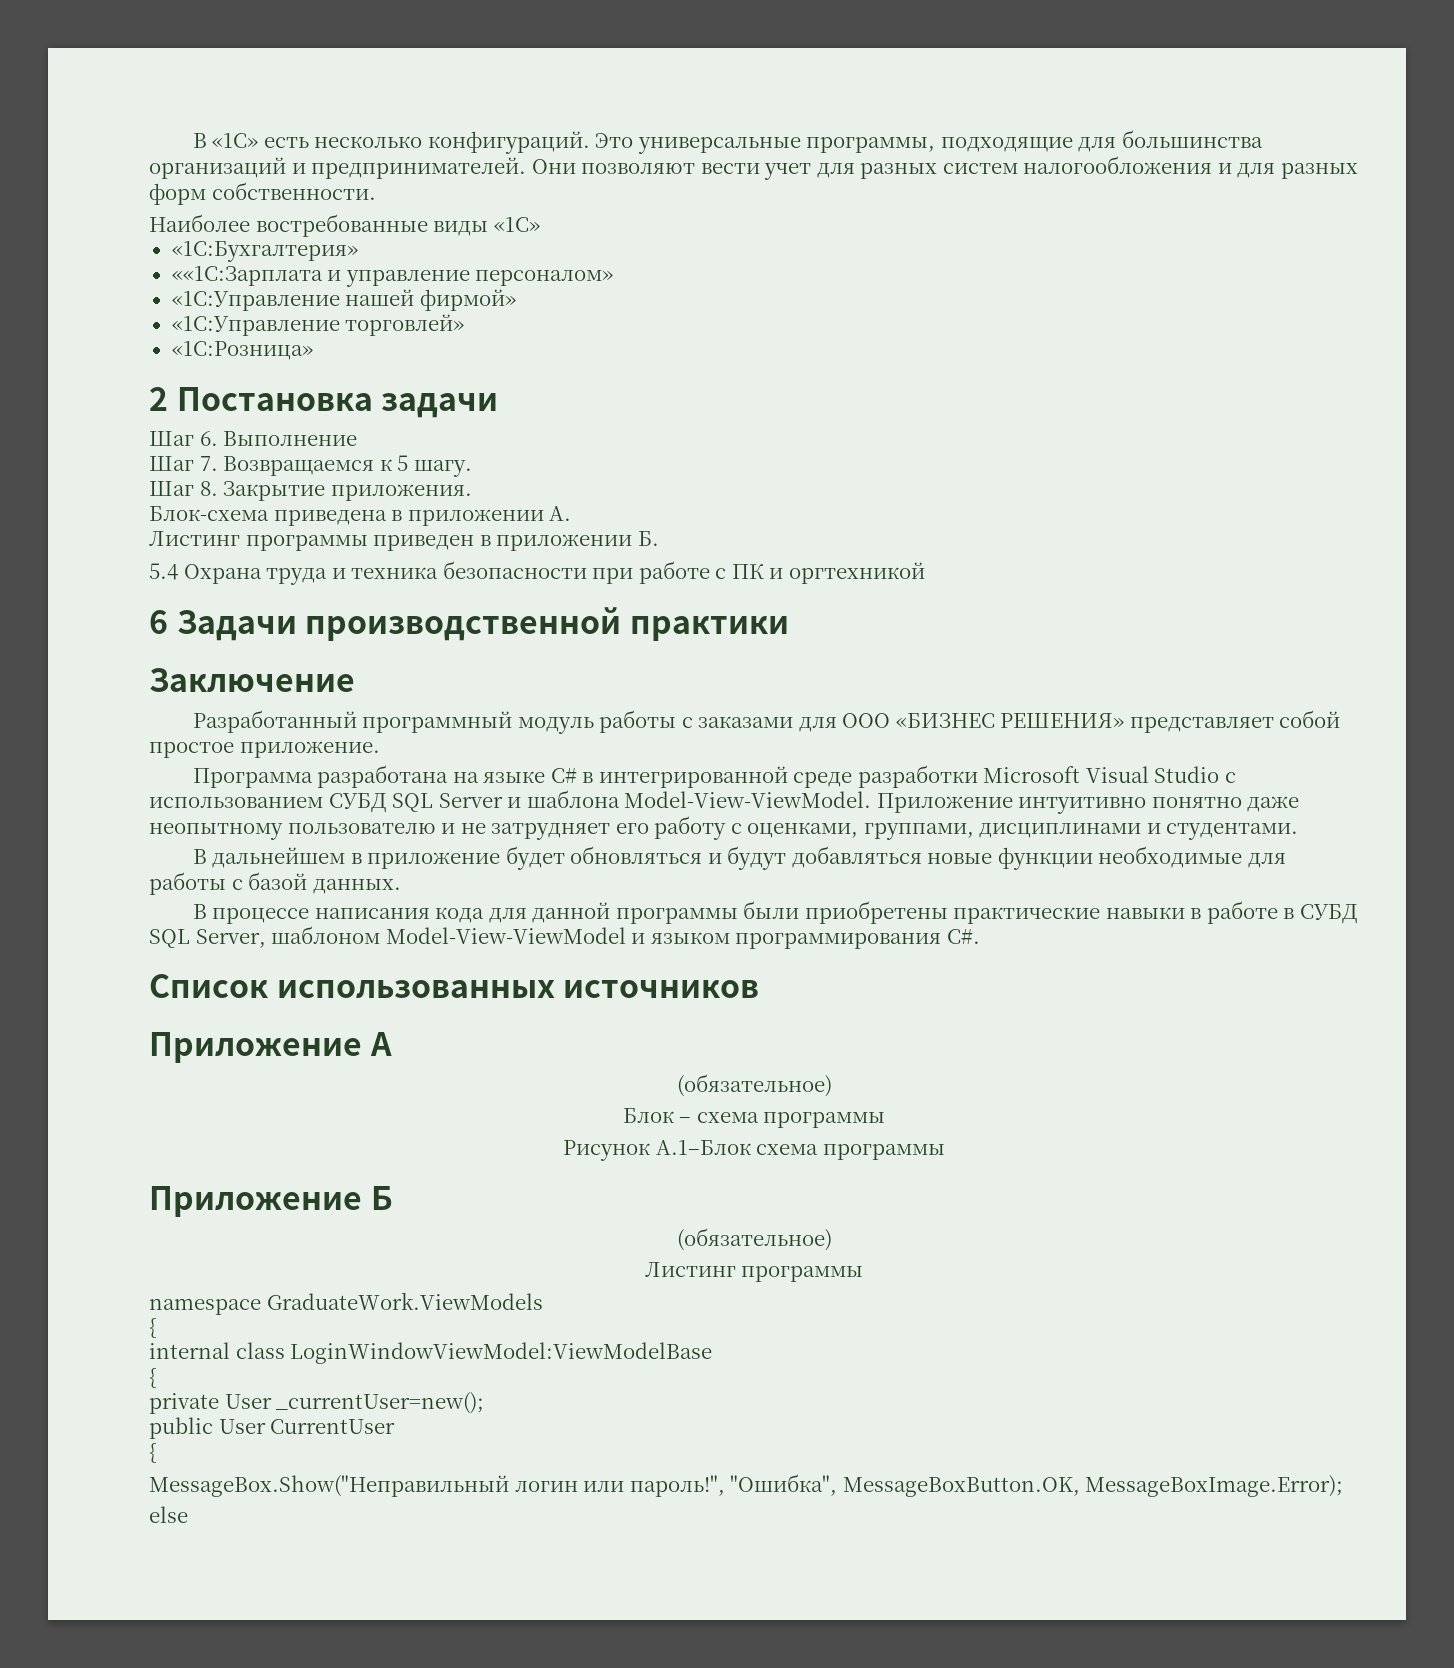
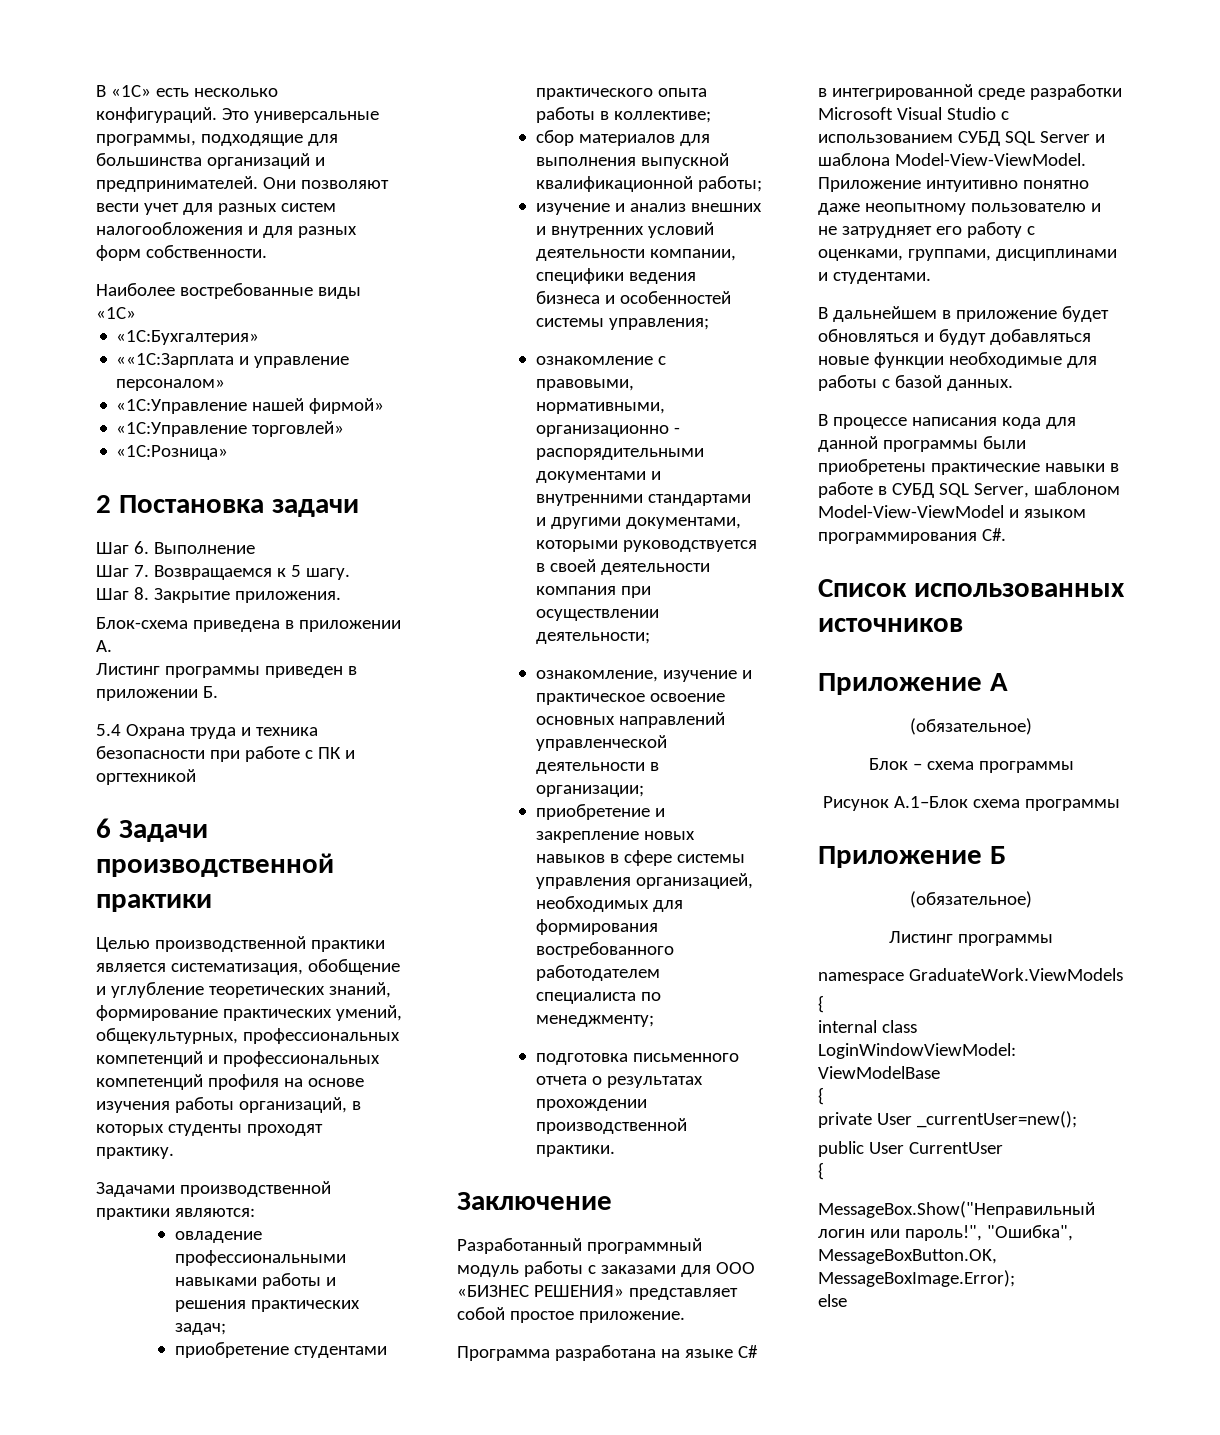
+ Целью производственной практики является систематизация, обобщение и углубление теоретических знаний, формирование практических умений, общекультурных, профессиональных компетенций и профессиональных компетенций профиля на основе изучения работы организаций, в которых студенты проходят практику.
+ Задачами производственной практики являются:
+ овладение профессиональными навыками работы и решения практических задач;
+ приобретение студентами практического опыта работы в коллективе;
+ сбор материалов для выполнения выпускной квалификационной работы;
+ изучение и анализ внешних и внутренних условий деятельности компании, специфики ведения бизнеса и особенностей системы управления;
+ ознакомление с правовыми, нормативными, организационно - распорядительными документами и внутренними стандартами и другими документами, которыми руководствуется в своей деятельности компания при осуществлении деятельности;
+ ознакомление, изучение и практическое освоение основных направлений управленческой деятельности в организации;
+ приобретение и закрепление новых навыков в сфере системы управления организацией, необходимых для формирования востребованного работодателем специалиста по менеджменту;
+ подготовка письменного отчета о результатах прохождении производственной практики.

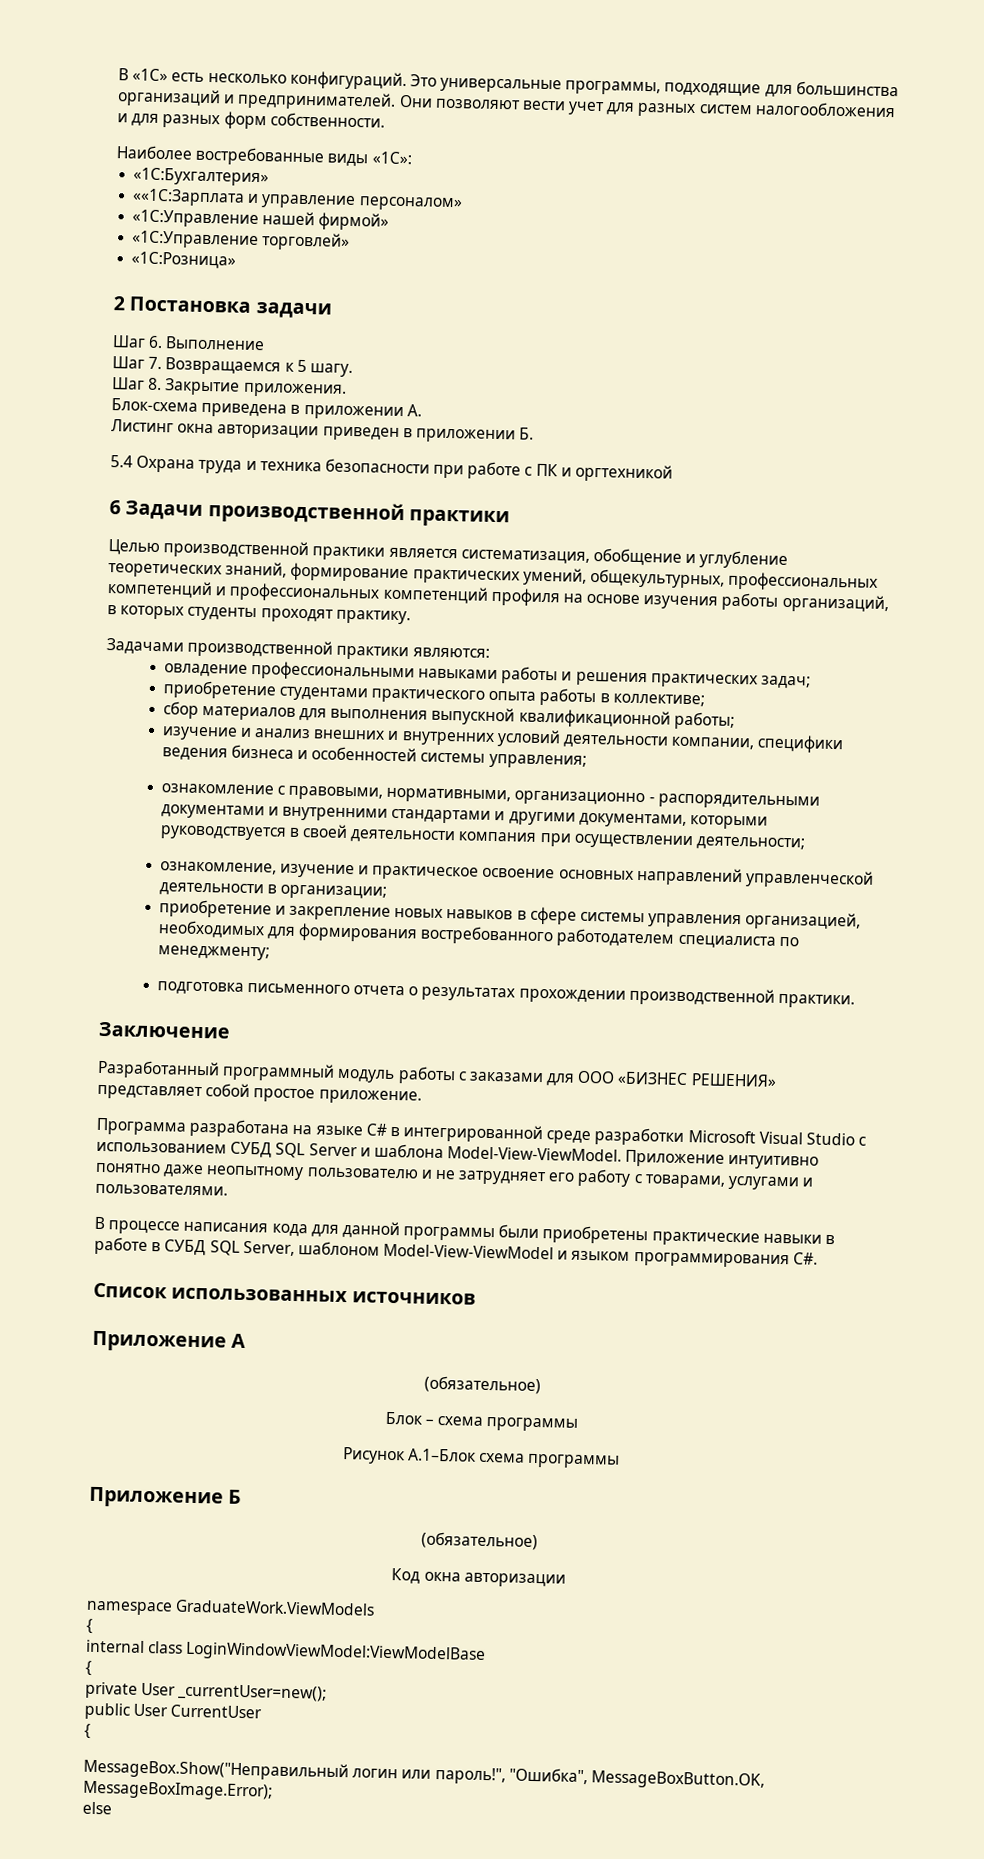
- Наиболее востребованные виды «1С»
+ Наиболее востребованные виды «1С»:
- Листинг программы приведен в приложении Б.
+ Листинг окна авторизации приведен в приложении Б.
- Приложение интуитивно понятно даже неопытному пользователю и не затрудняет его работу с оценками, группами, дисциплинами и студентами.
- В дальнейшем в приложение будет обновляться и будут добавляться новые функции необходимые для работы с базой данных.
+ Приложение интуитивно понятно даже неопытному пользователю и не затрудняет его работу с товарами, услугами и пользователями.
  Приложение Б
  (обязательное)
- Листинг программы
+ Код окна авторизации

